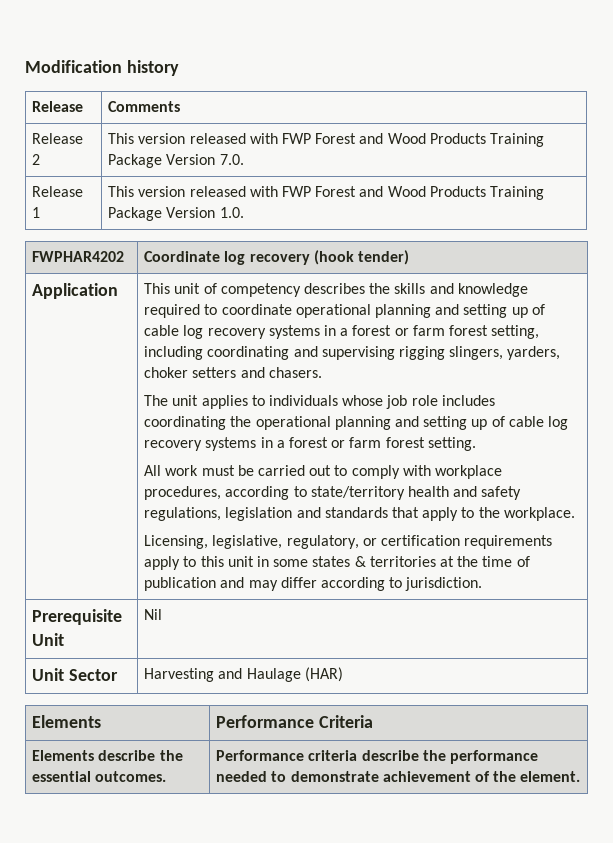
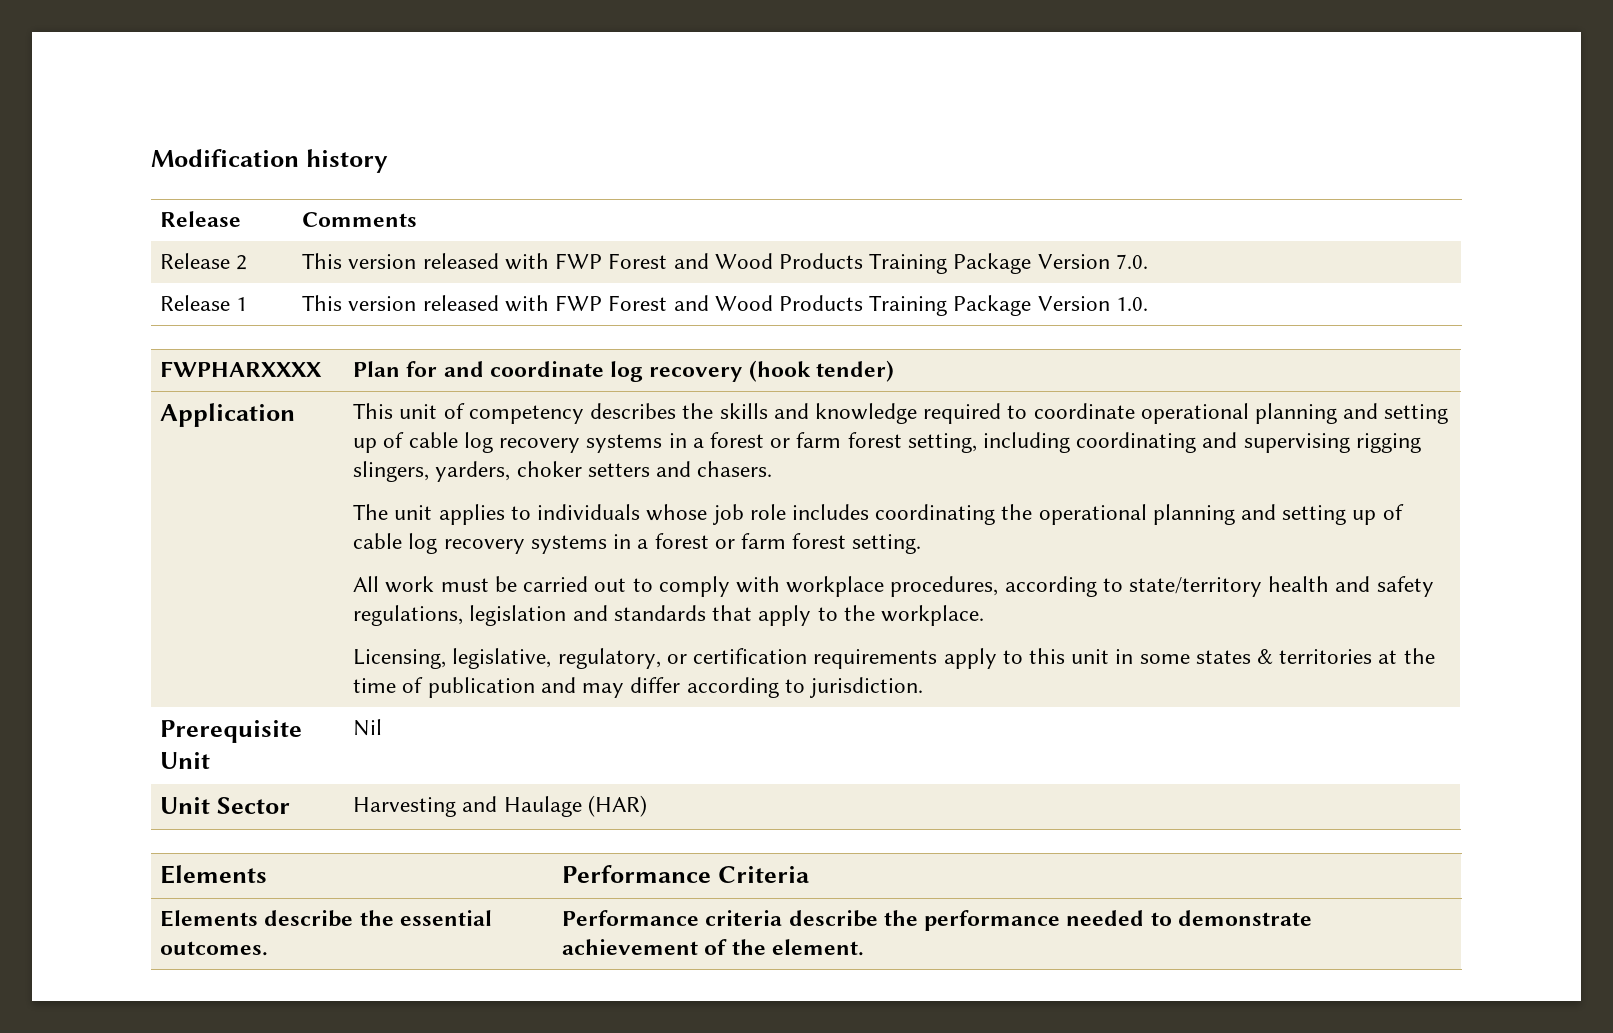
- FWPHAR4202 | Coordinate log recovery (hook tender)
+ FWPHARXXXX | Plan for and coordinate log recovery (hook tender)

